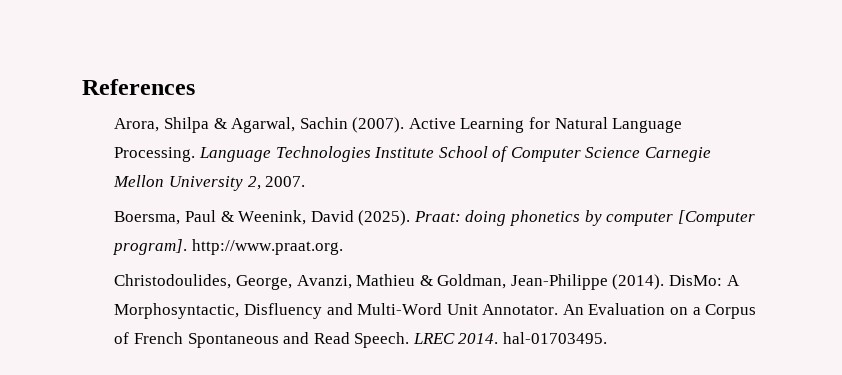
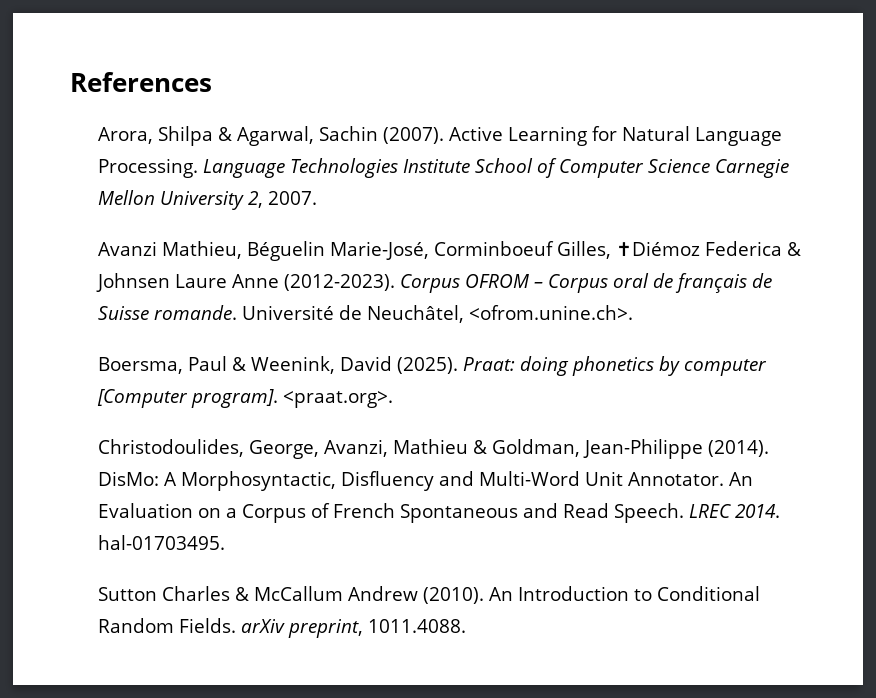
+ Avanzi Mathieu, Béguelin Marie-José, Corminboeuf Gilles, ✝Diémoz Federica & Johnsen Laure Anne (2012-2023). Corpus OFROM – Corpus oral de français de Suisse romande. Université de Neuchâtel, <ofrom.unine.ch>.
- Praat: doing phonetics by computer [Computer program]. http://www.praat.org.
+ Praat: doing phonetics by computer [Computer program]. <praat.org>.
+ Sutton Charles & McCallum Andrew (2010). An Introduction to Conditional Random Fields. arXiv preprint, 1011.4088.

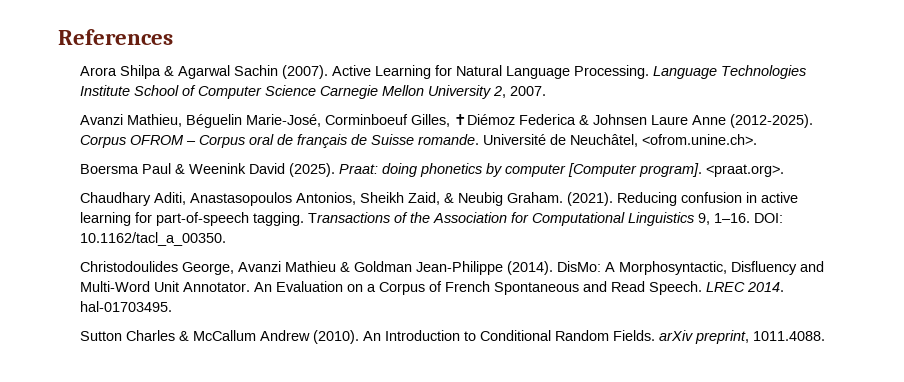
- Arora, Shilpa & Agarwal, Sachin (2007).
+ Arora Shilpa & Agarwal Sachin (2007).
- Avanzi Mathieu, Béguelin Marie-José, Corminboeuf Gilles, ✝Diémoz Federica & Johnsen Laure Anne (2012-2023).
+ Avanzi Mathieu, Béguelin Marie-José, Corminboeuf Gilles, ✝Diémoz Federica & Johnsen Laure Anne (2012-2025).
- Boersma, Paul & Weenink, David (2025).
+ Boersma Paul & Weenink David (2025).
- Christodoulides, George, Avanzi, Mathieu & Goldman, Jean-Philippe (2014).
+ Chaudhary Aditi, Anastasopoulos Antonios, Sheikh Zaid, & Neubig Graham. (2021). Reducing confusion in active learning for part-of-speech tagging. Transactions of the Association for Computational Linguistics 9, 1–16. DOI: 10.1162/tacl_a_00350.
+ Christodoulides George, Avanzi Mathieu & Goldman Jean-Philippe (2014).

